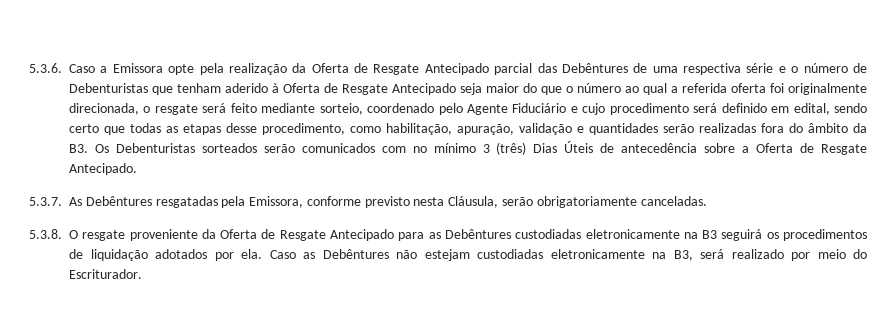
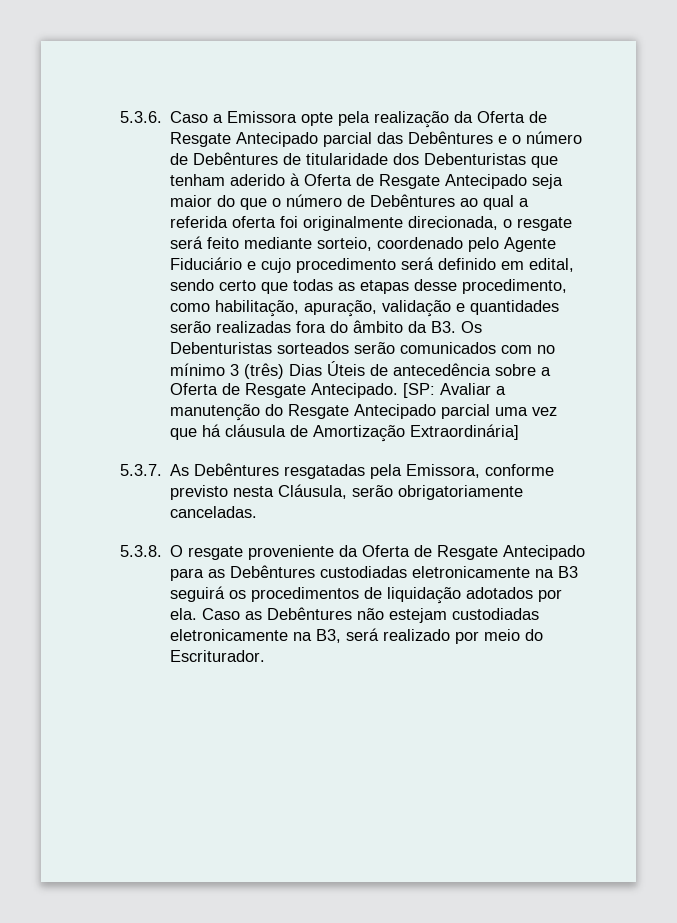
- 5.3.6. Caso a Emissora opte pela realização da Oferta de Resgate Antecipado parcial das Debêntures de uma respectiva série e o número de Debenturistas que tenham aderido à Oferta de Resgate Antecipado seja maior do que o número ao qual a referida oferta foi originalmente direcionada, o resgate será feito mediante sorteio, coordenado pelo Agente Fiduciário e cujo procedimento será definido em edital, sendo certo que todas as etapas desse procedimento, como habilitação, apuração, validação e quantidades serão realizadas fora do âmbito da B3. Os Debenturistas sorteados serão comunicados com no mínimo 3 (três) Dias Úteis de antecedência sobre a Oferta de Resgate Antecipado.
+ 5.3.6. Caso a Emissora opte pela realização da Oferta de Resgate Antecipado parcial das Debêntures e o número de Debêntures de titularidade dos Debenturistas que tenham aderido à Oferta de Resgate Antecipado seja maior do que o número de Debêntures ao qual a referida oferta foi originalmente direcionada, o resgate será feito mediante sorteio, coordenado pelo Agente Fiduciário e cujo procedimento será definido em edital, sendo certo que todas as etapas desse procedimento, como habilitação, apuração, validação e quantidades serão realizadas fora do âmbito da B3. Os Debenturistas sorteados serão comunicados com no mínimo 3 (três) Dias Úteis de antecedência sobre a Oferta de Resgate Antecipado. [SP: Avaliar a manutenção do Resgate Antecipado parcial uma vez que há cláusula de Amortização Extraordinária]

